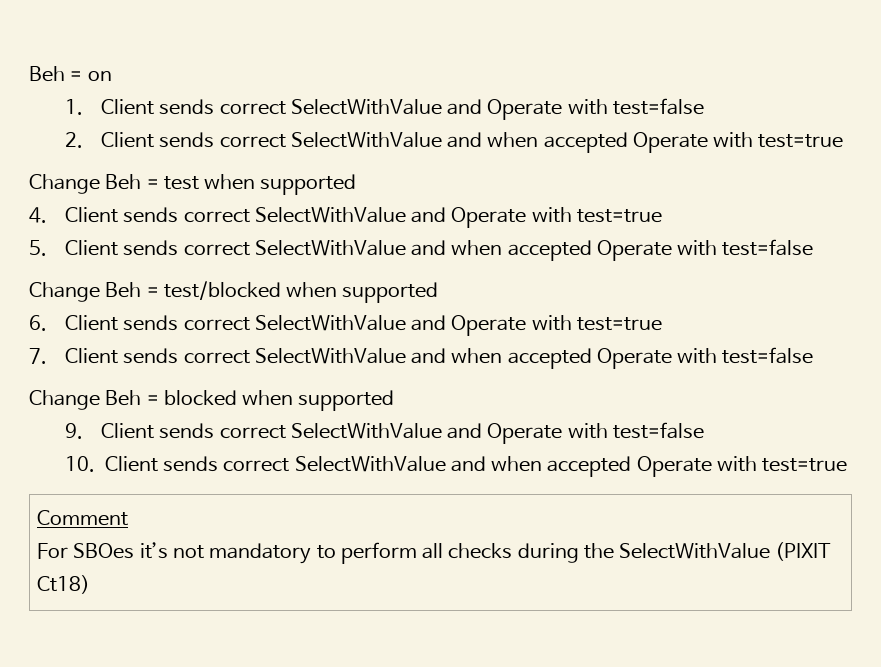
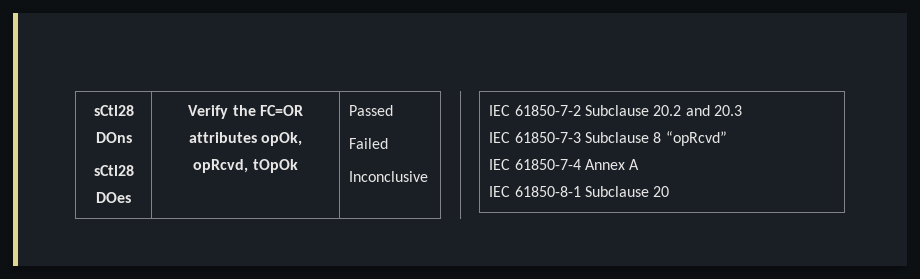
- Beh = on
- 1. Client sends correct SelectWithValue and Operate with test=false
- 2. Client sends correct SelectWithValue and when accepted Operate with test=true
- Change Beh = test when supported
- 4. Client sends correct SelectWithValue and Operate with test=true
- 5. Client sends correct SelectWithValue and when accepted Operate with test=false
- Change Beh = test/blocked when supported
- 6. Client sends correct SelectWithValue and Operate with test=true
- 7. Client sends correct SelectWithValue and when accepted Operate with test=false
- Change Beh = blocked when supported
- 9. Client sends correct SelectWithValue and Operate with test=false
- 10. Client sends correct SelectWithValue and when accepted Operate with test=true
- Comment
- For SBOes it’s not mandatory to perform all checks during the SelectWithValue (PIXIT Ct18)
+ sCtl28 DOns
+ sCtl28 DOes | Verify the FC=OR attributes opOk, opRcvd, tOpOk | Passed
+ Failed
+ Inconclusive
+ IEC 61850-7-2 Subclause 20.2 and 20.3
+ IEC 61850-7-3 Subclause 8 “opRcvd”
+ IEC 61850-7-4 Annex A
+ IEC 61850-8-1 Subclause 20

